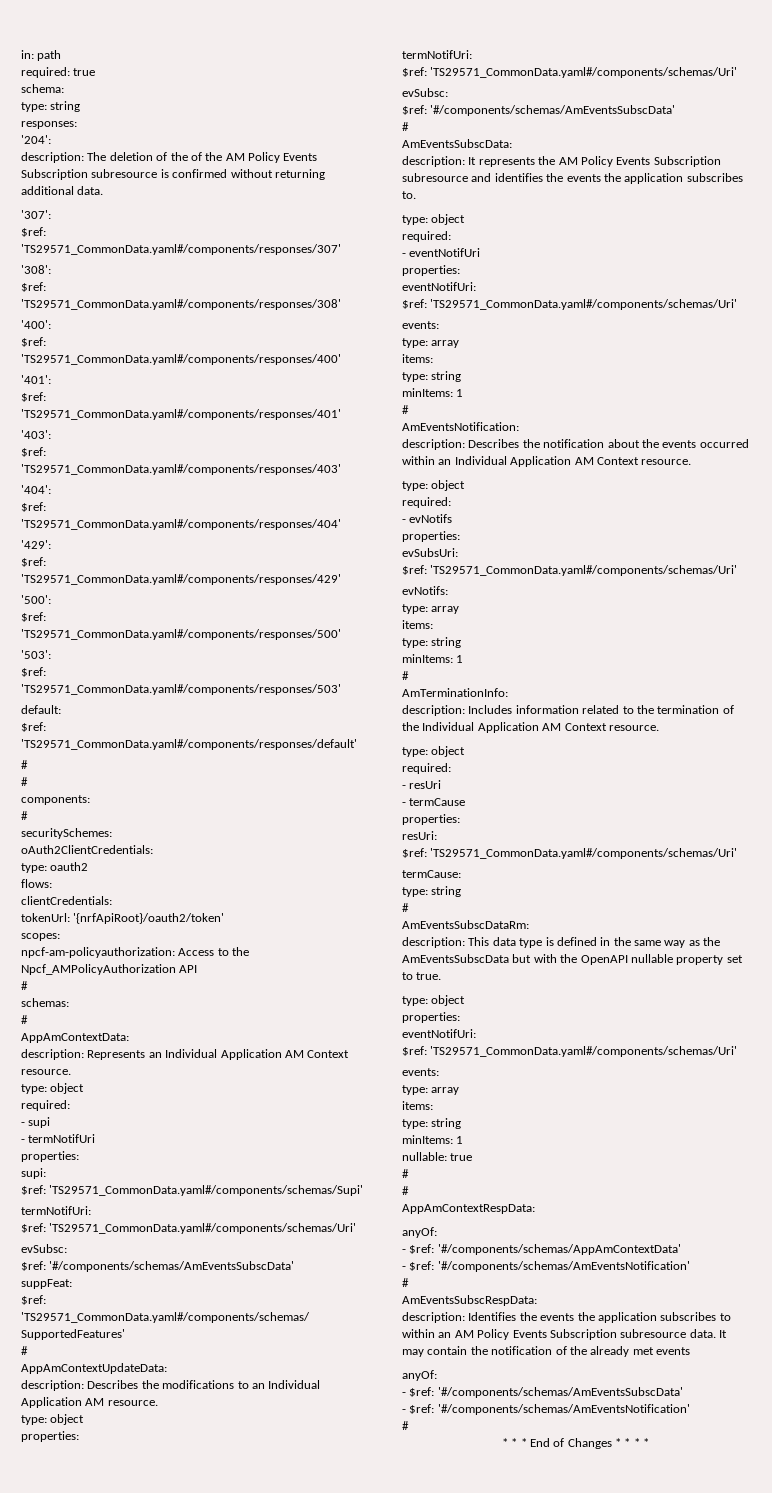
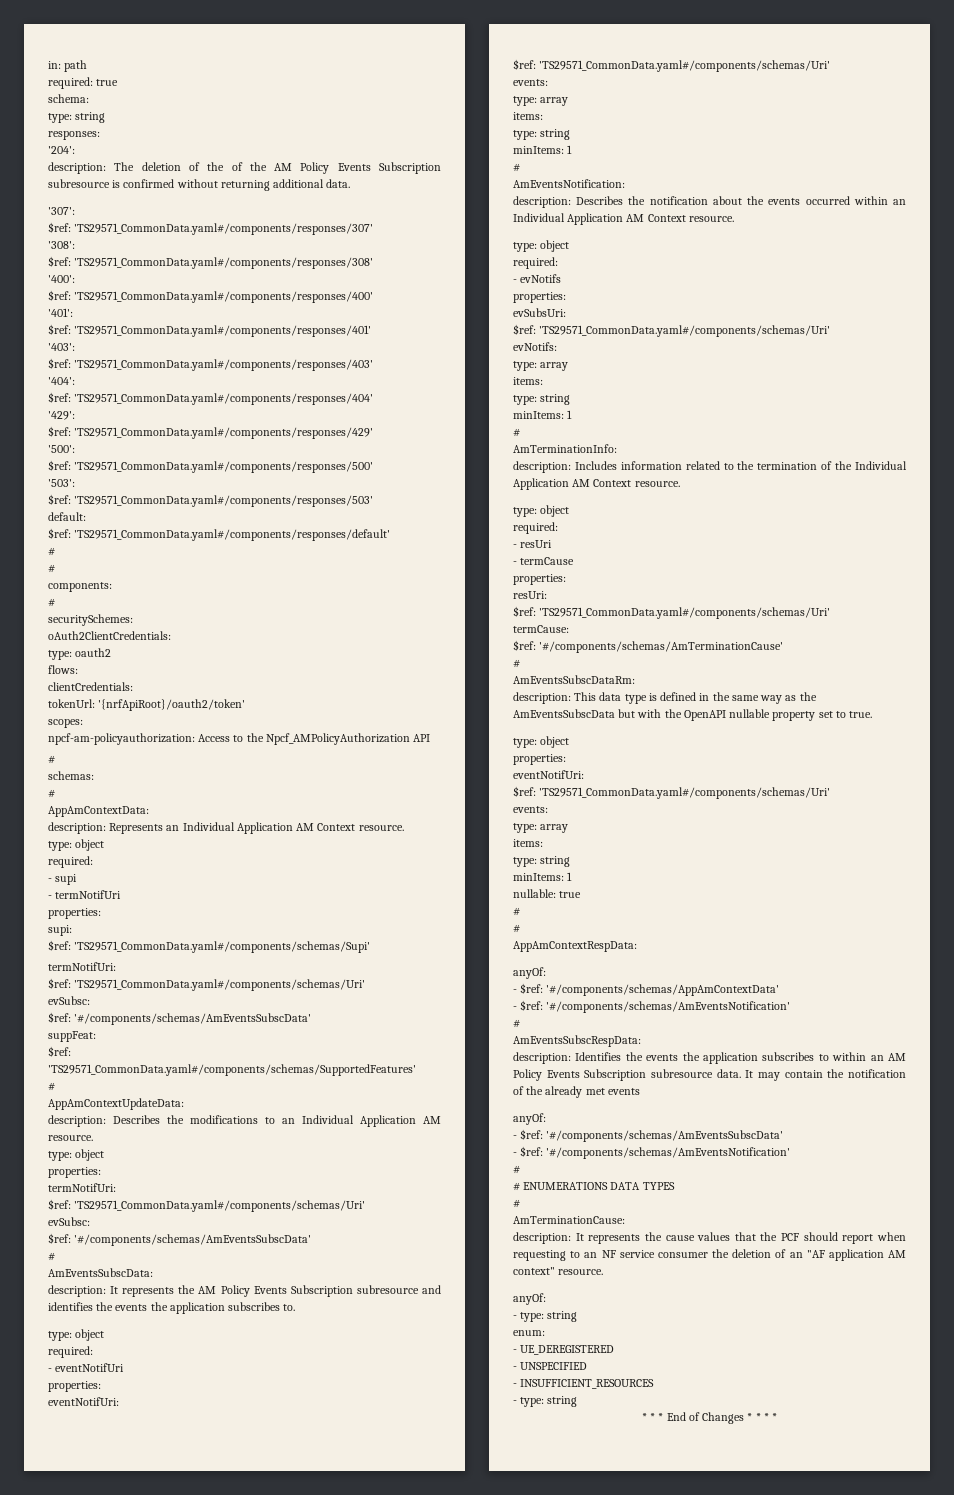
  termCause:
- type: string
+ $ref: '#/components/schemas/AmTerminationCause'
+ # ENUMERATIONS DATA TYPES
+ #
+ AmTerminationCause:
+ description: It represents the cause values that the PCF should report when requesting to an NF service consumer the deletion of an "AF application AM context" resource.
+ anyOf:
+ - type: string
+ enum:
+ - UE_DEREGISTERED
+ - UNSPECIFIED
+ - INSUFFICIENT_RESOURCES
+ - type: string

